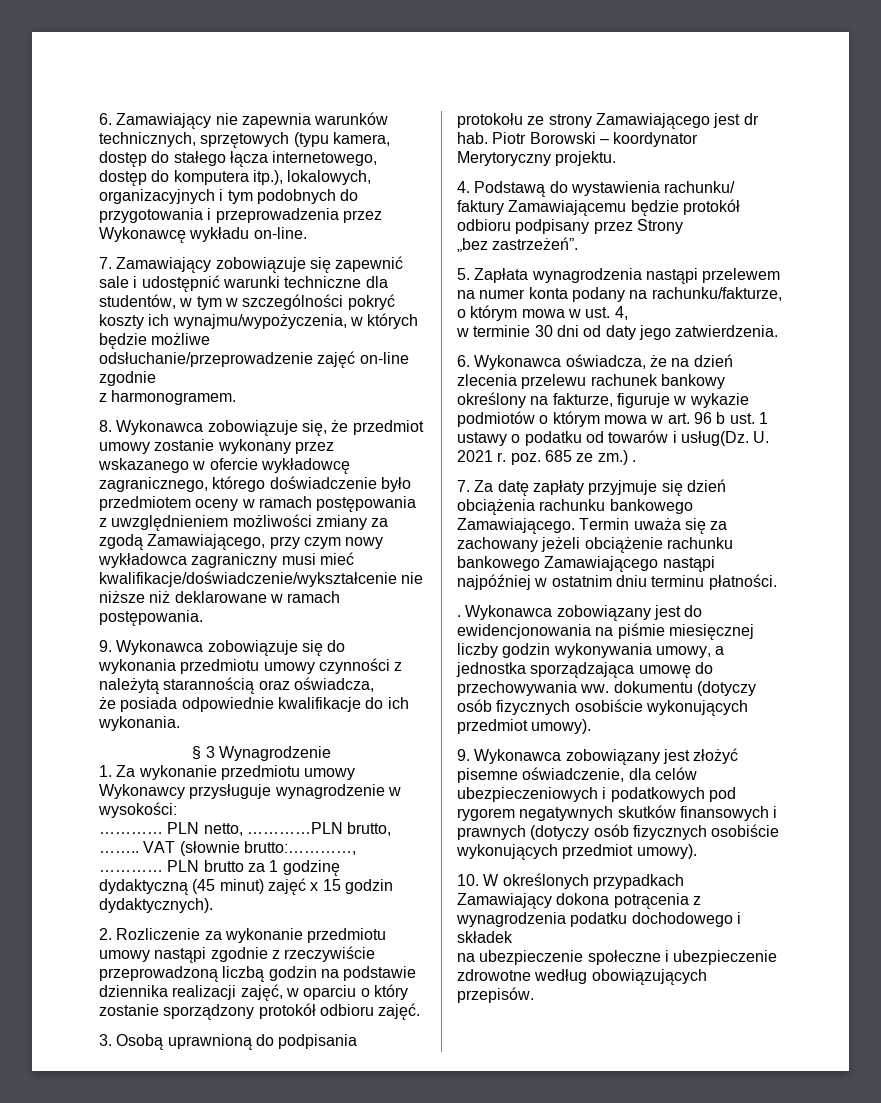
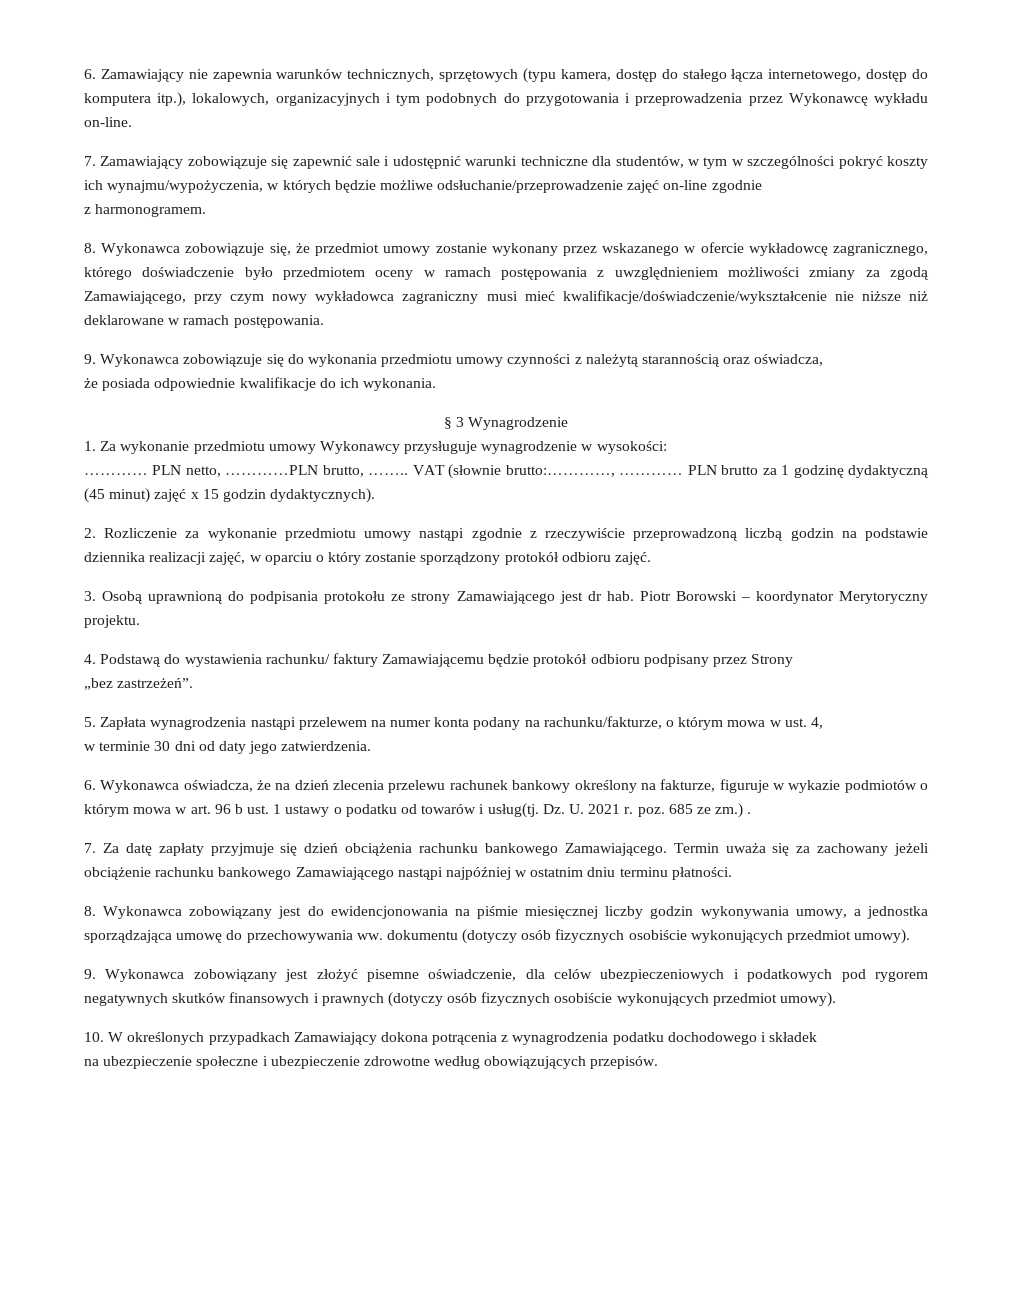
- 6. Wykonawca oświadcza, że na dzień zlecenia przelewu rachunek bankowy określony na fakturze, figuruje w wykazie podmiotów o którym mowa w art. 96 b ust. 1 ustawy o podatku od towarów i usług(Dz. U. 2021 r. poz. 685 ze zm.) .
+ 6. Wykonawca oświadcza, że na dzień zlecenia przelewu rachunek bankowy określony na fakturze, figuruje w wykazie podmiotów o którym mowa w art. 96 b ust. 1 ustawy o podatku od towarów i usług(tj. Dz. U. 2021 r. poz. 685 ze zm.) .
- . Wykonawca zobowiązany jest do ewidencjonowania na piśmie miesięcznej liczby godzin wykonywania umowy, a jednostka sporządzająca umowę do przechowywania ww. dokumentu (dotyczy osób fizycznych osobiście wykonujących przedmiot umowy).
+ 8. Wykonawca zobowiązany jest do ewidencjonowania na piśmie miesięcznej liczby godzin wykonywania umowy, a jednostka sporządzająca umowę do przechowywania ww. dokumentu (dotyczy osób fizycznych osobiście wykonujących przedmiot umowy).

